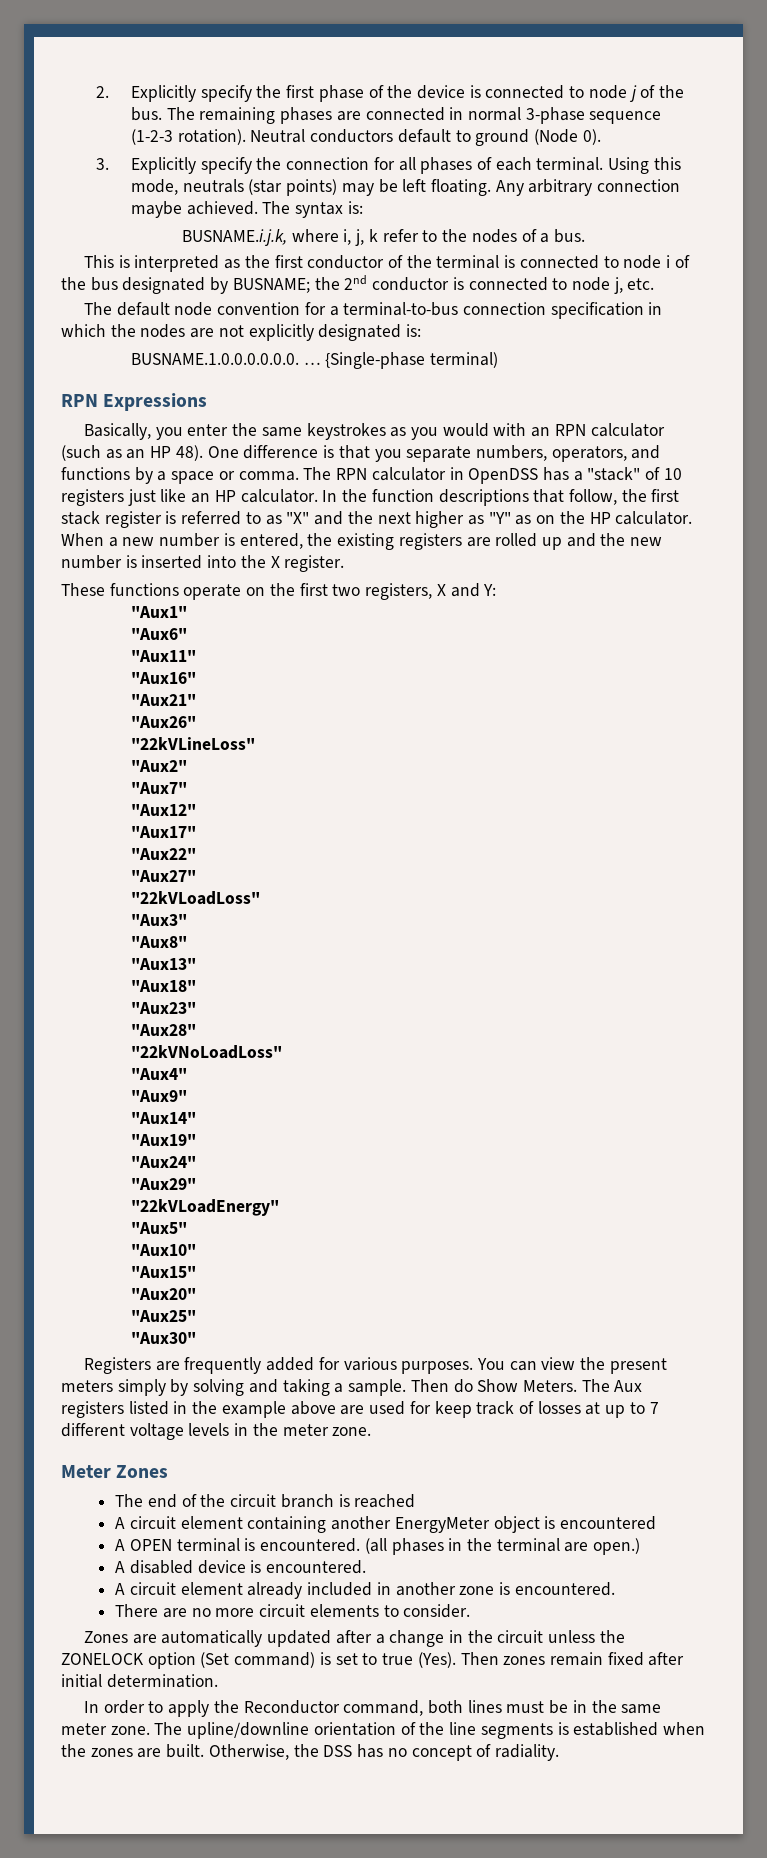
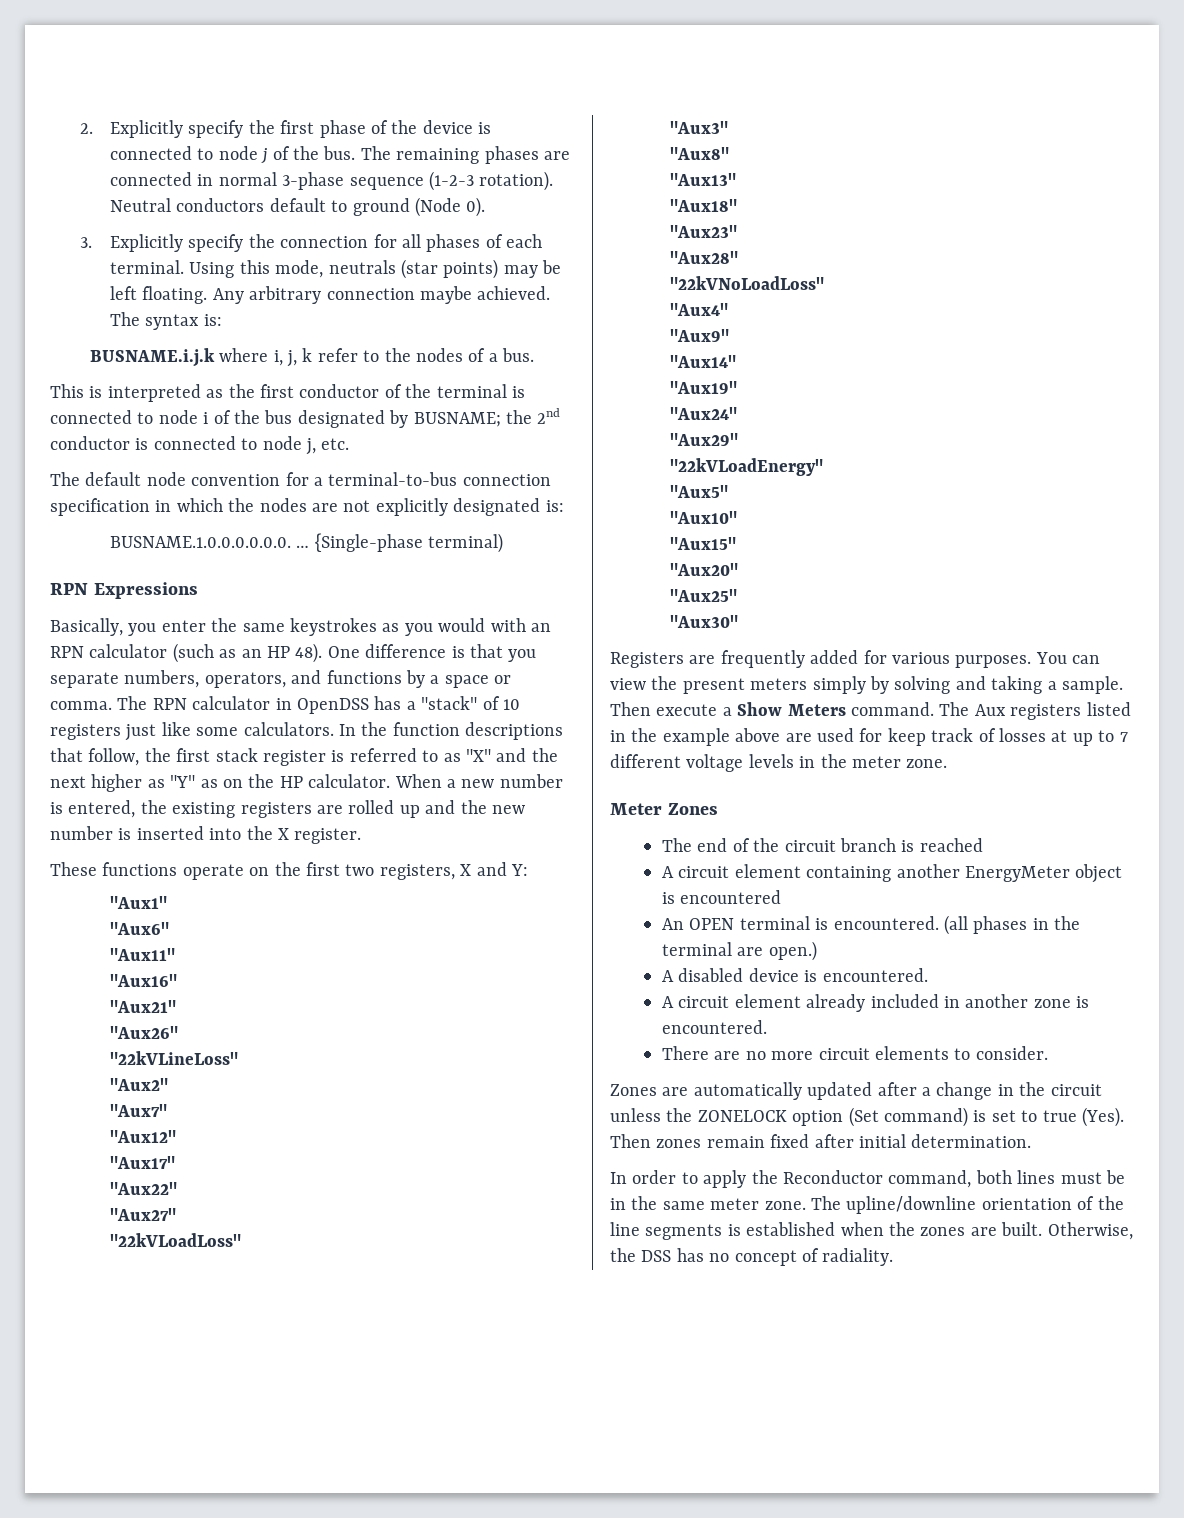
- BUSNAME.i.j.k, where i, j, k refer to the nodes of a bus.
+ BUSNAME.i.j.k where i, j, k refer to the nodes of a bus.
- The RPN calculator in OpenDSS has a "stack" of 10 registers just like an HP calculator.
+ The RPN calculator in OpenDSS has a "stack" of 10 registers just like some calculators.
- Then do Show Meters.
+ Then execute a Show Meters command.
- A OPEN terminal is encountered.
+ An OPEN terminal is encountered.

